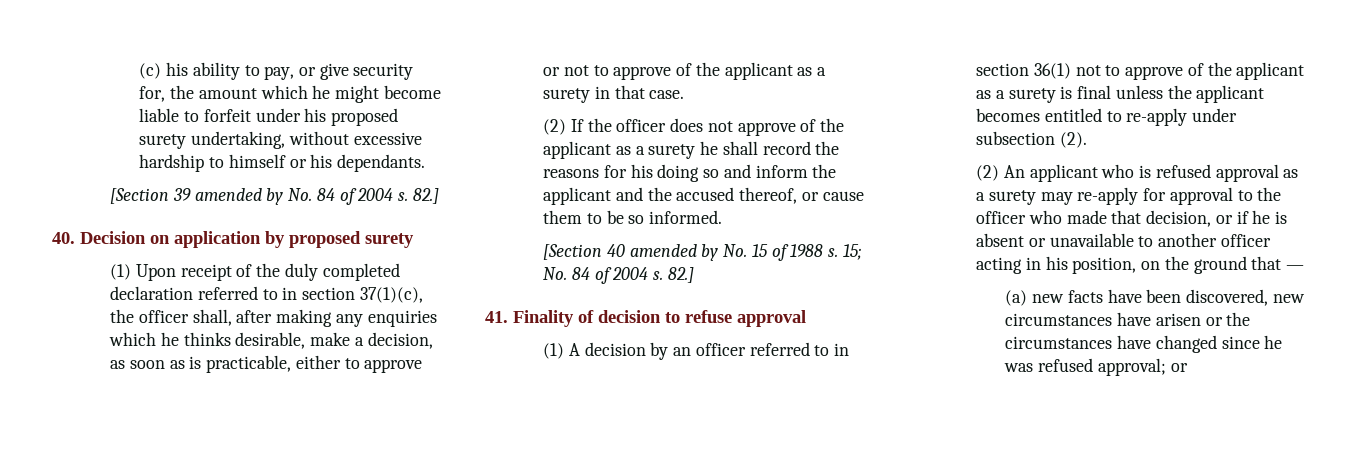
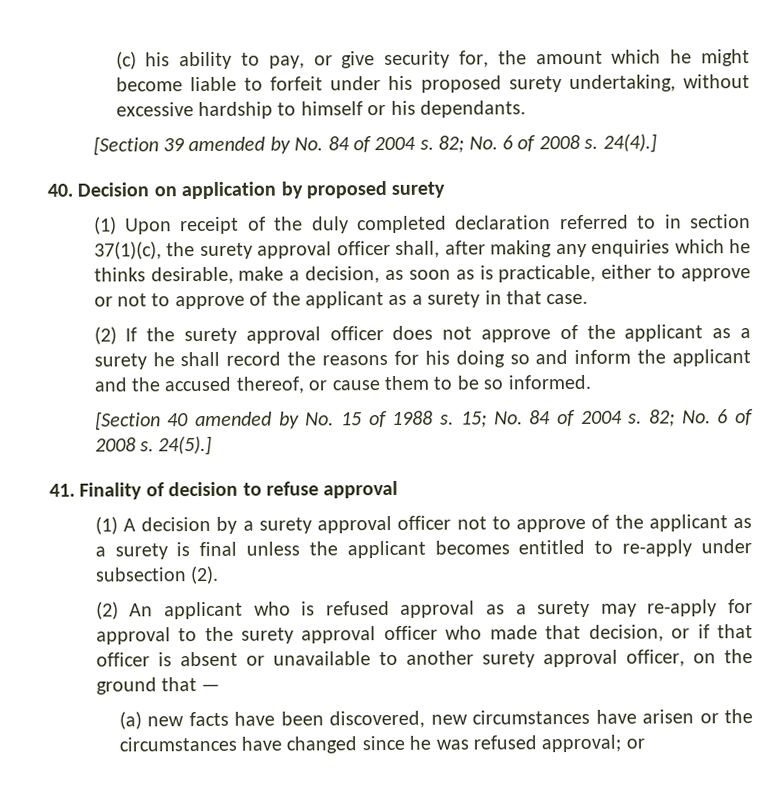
- [Section 39 amended by No. 84 of 2004 s. 82.]
+ [Section 39 amended by No. 84 of 2004 s. 82; No. 6 of 2008 s. 24(4).]
- (1) Upon receipt of the duly completed declaration referred to in section 37(1)(c), the officer shall, after making any enquiries which he thinks desirable, make a decision, as soon as is practicable, either to approve or not to approve of the applicant as a surety in that case.
+ (1) Upon receipt of the duly completed declaration referred to in section 37(1)(c), the surety approval officer shall, after making any enquiries which he thinks desirable, make a decision, as soon as is practicable, either to approve or not to approve of the applicant as a surety in that case.
- (2) If the officer does not approve of the applicant as a surety he shall record the reasons for his doing so and inform the applicant and the accused thereof, or cause them to be so informed.
+ (2) If the surety approval officer does not approve of the applicant as a surety he shall record the reasons for his doing so and inform the applicant and the accused thereof, or cause them to be so informed.
- 15; No. 84 of 2004 s. 82.]
+ 15; No. 84 of 2004 s. 82; No. 6 of 2008 s. 24(5).]
- (1) A decision by an officer referred to in section 36(1) not to approve of the applicant as a surety is final unless the applicant becomes entitled to re-apply under subsection (2).
+ (1) A decision by a surety approval officer not to approve of the applicant as a surety is final unless the applicant becomes entitled to re-apply under subsection (2).
- (2) An applicant who is refused approval as a surety may re-apply for approval to the officer who made that decision, or if he is absent or unavailable to another officer acting in his position, on the ground that —
+ (2) An applicant who is refused approval as a surety may re-apply for approval to the surety approval officer who made that decision, or if that officer is absent or unavailable to another surety approval officer, on the ground that —

